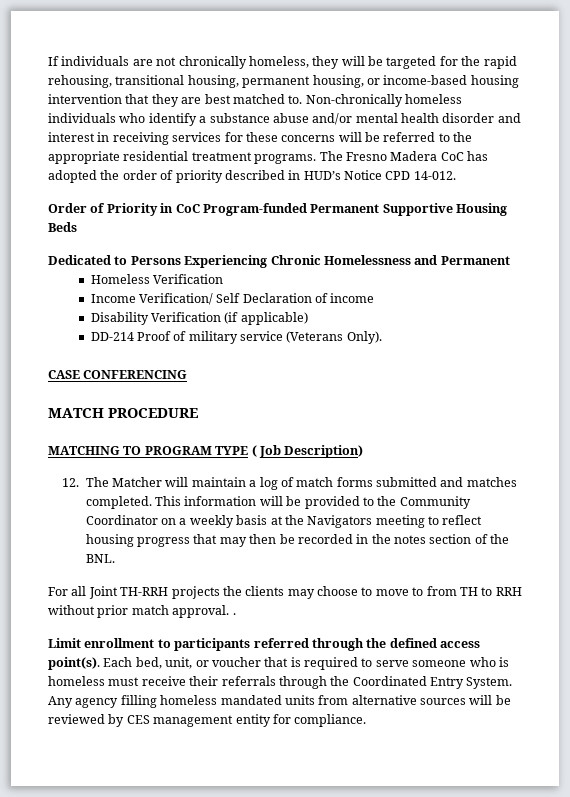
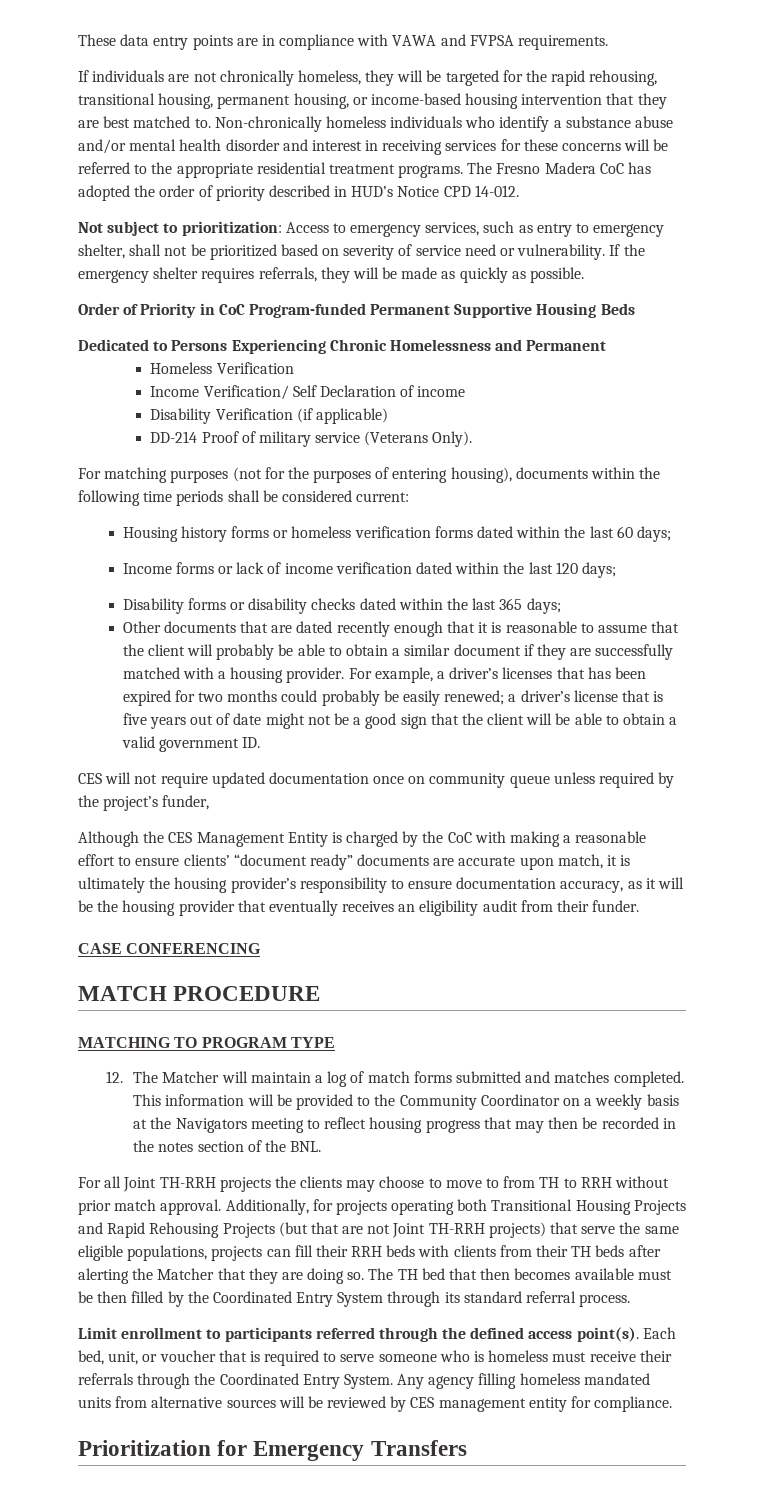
+ These data entry points are in compliance with VAWA and FVPSA requirements.
+ Not subject to prioritization: Access to emergency services, such as entry to emergency shelter, shall not be prioritized based on severity of service need or vulnerability. If the emergency shelter requires referrals, they will be made as quickly as possible.
+ For matching purposes (not for the purposes of entering housing), documents within the following time periods shall be considered current:
+ Housing history forms or homeless verification forms dated within the last 60 days;
+ Income forms or lack of income verification dated within the last 120 days;
+ Disability forms or disability checks dated within the last 365 days;
+ Other documents that are dated recently enough that it is reasonable to assume that the client will probably be able to obtain a similar document if they are successfully matched with a housing provider. For example, a driver’s licenses that has been expired for two months could probably be easily renewed; a driver’s license that is five years out of date might not be a good sign that the client will be able to obtain a valid government ID.
+ CES will not require updated documentation once on community queue unless required by the project’s funder,
+ Although the CES Management Entity is charged by the CoC with making a reasonable effort to ensure clients’ “document ready” documents are accurate upon match, it is ultimately the housing provider’s responsibility to ensure documentation accuracy, as it will be the housing provider that eventually receives an eligibility audit from their funder.
- MATCHING TO PROGRAM TYPE ( Job Description)
+ MATCHING TO PROGRAM TYPE
- For all Joint TH-RRH projects the clients may choose to move to from TH to RRH without prior match approval. .
+ For all Joint TH-RRH projects the clients may choose to move to from TH to RRH without prior match approval. Additionally, for projects operating both Transitional Housing Projects and Rapid Rehousing Projects (but that are not Joint TH-RRH projects) that serve the same eligible populations, projects can fill their RRH beds with clients from their TH beds after alerting the Matcher that they are doing so. The TH bed that then becomes available must be then filled by the Coordinated Entry System through its standard referral process.
+ Prioritization for Emergency Transfers

